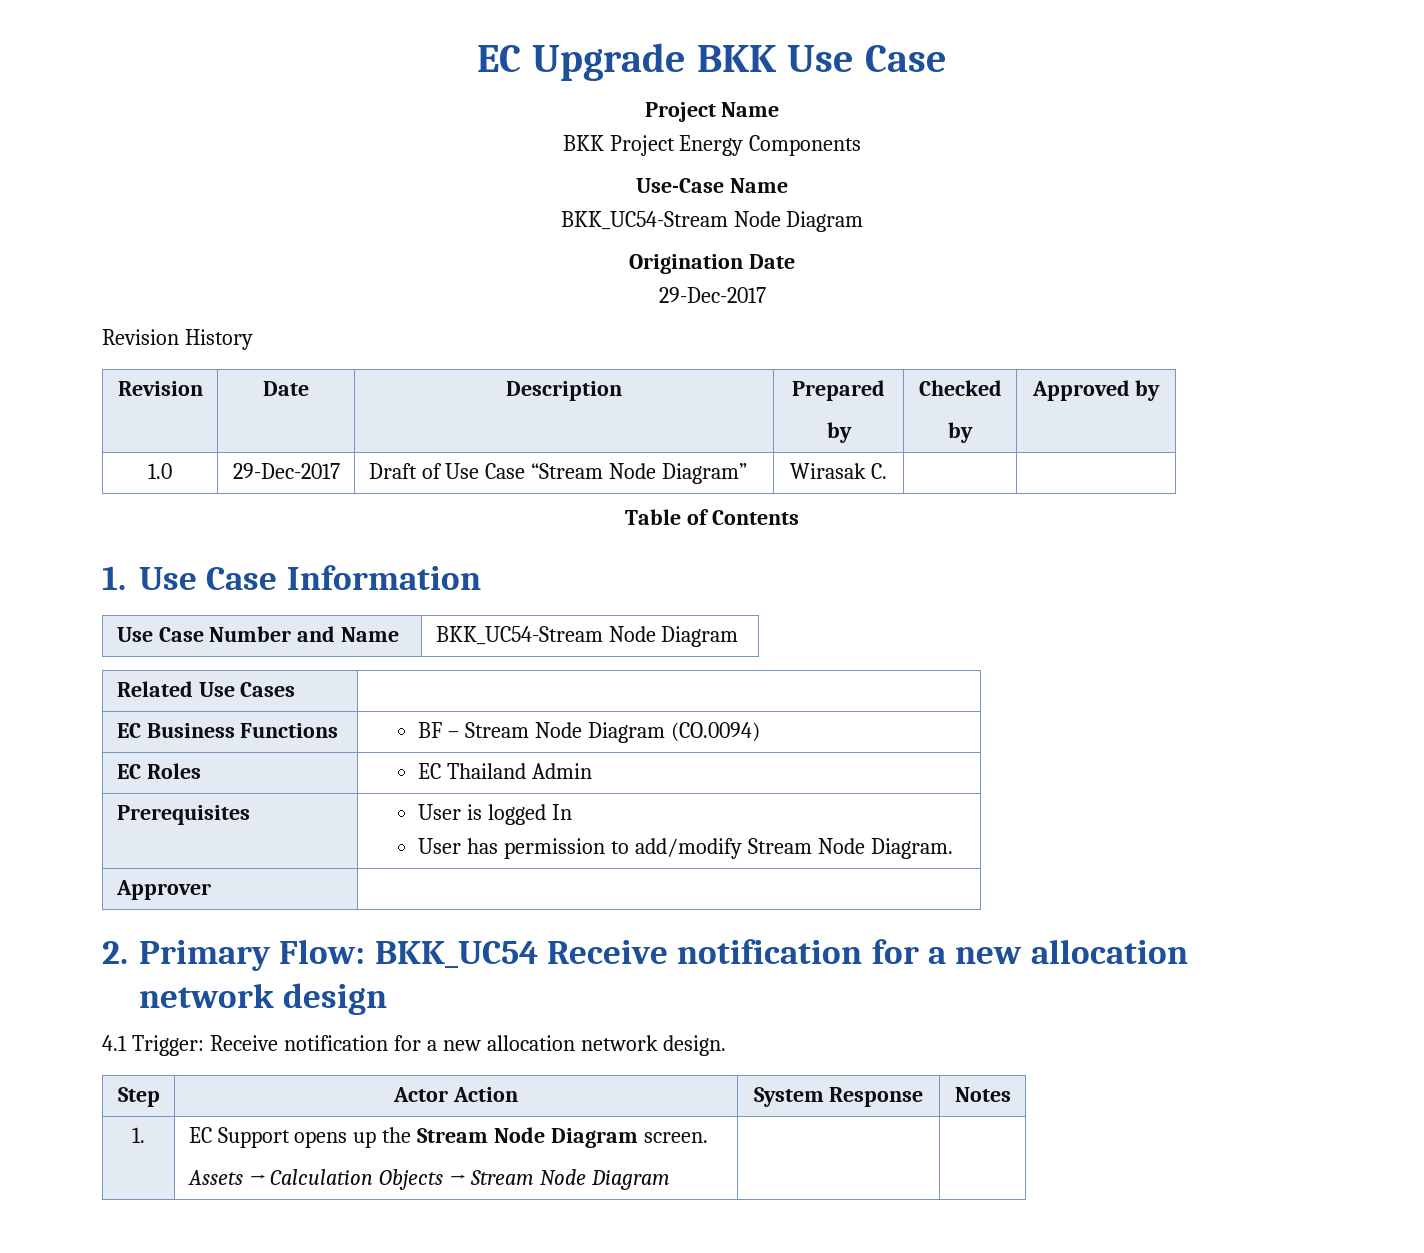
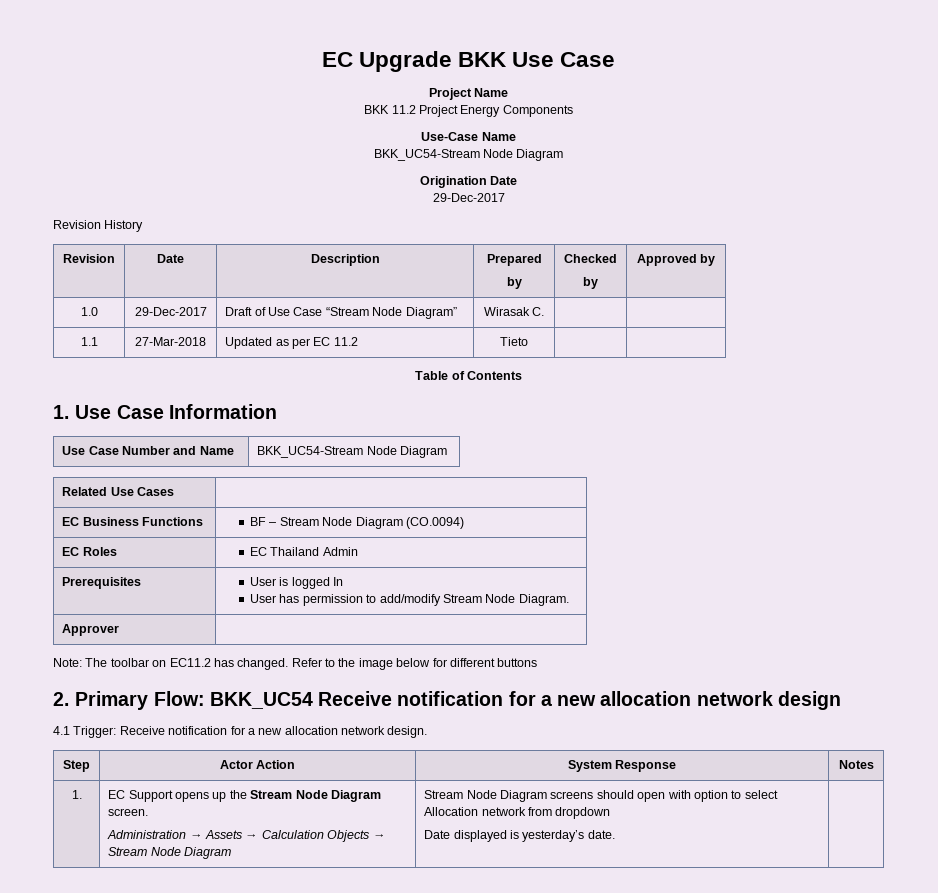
- BKK Project Energy Components
+ BKK 11.2 Project Energy Components
+ 1.1 | 27-Mar-2018 | Updated as per EC 11.2 | Tieto | |
+ Note: The toolbar on EC11.2 has changed. Refer to the image below for different buttons
  1. | EC Support opens up the Stream Node Diagram screen.
- Assets → Calculation Objects → Stream Node Diagram | |
+ Administration → Assets → Calculation Objects → Stream Node Diagram | Stream Node Diagram screens should open with option to select Allocation network from dropdown
+ Date displayed is yesterday’s date. |

